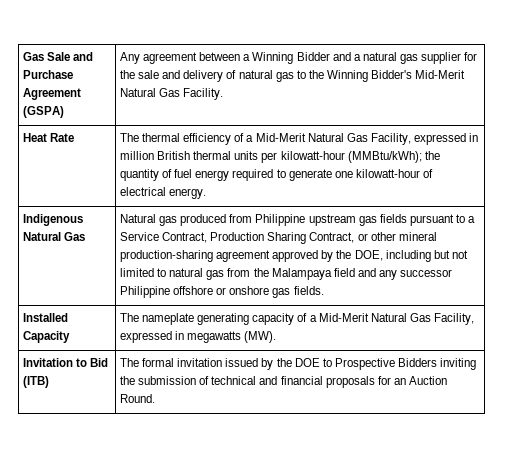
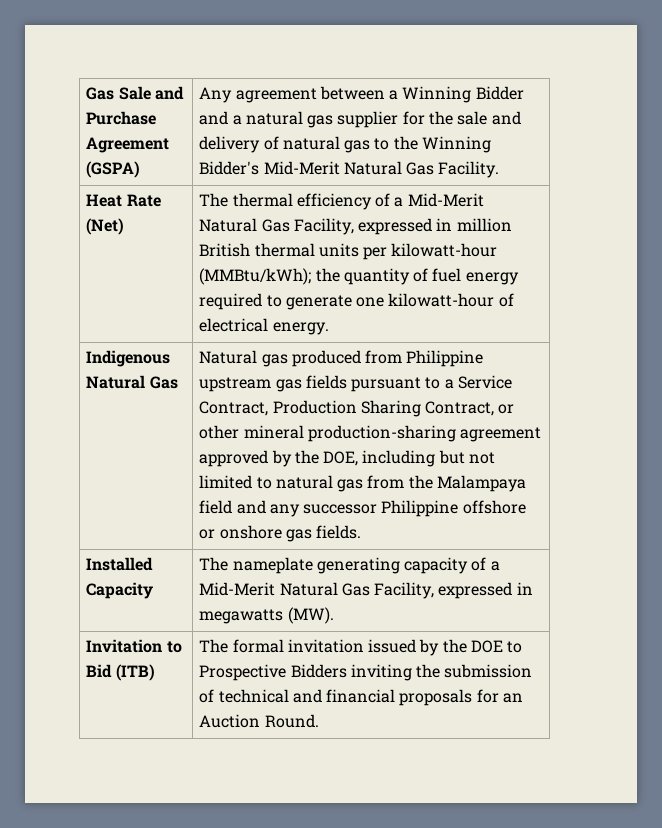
- Heat Rate | The thermal efficiency of a Mid-Merit Natural Gas Facility, expressed in million British thermal units per kilowatt-hour (MMBtu/kWh); the quantity of fuel energy required to generate one kilowatt-hour of electrical energy.
+ Heat Rate (Net) | The thermal efficiency of a Mid-Merit Natural Gas Facility, expressed in million British thermal units per kilowatt-hour (MMBtu/kWh); the quantity of fuel energy required to generate one kilowatt-hour of electrical energy.

